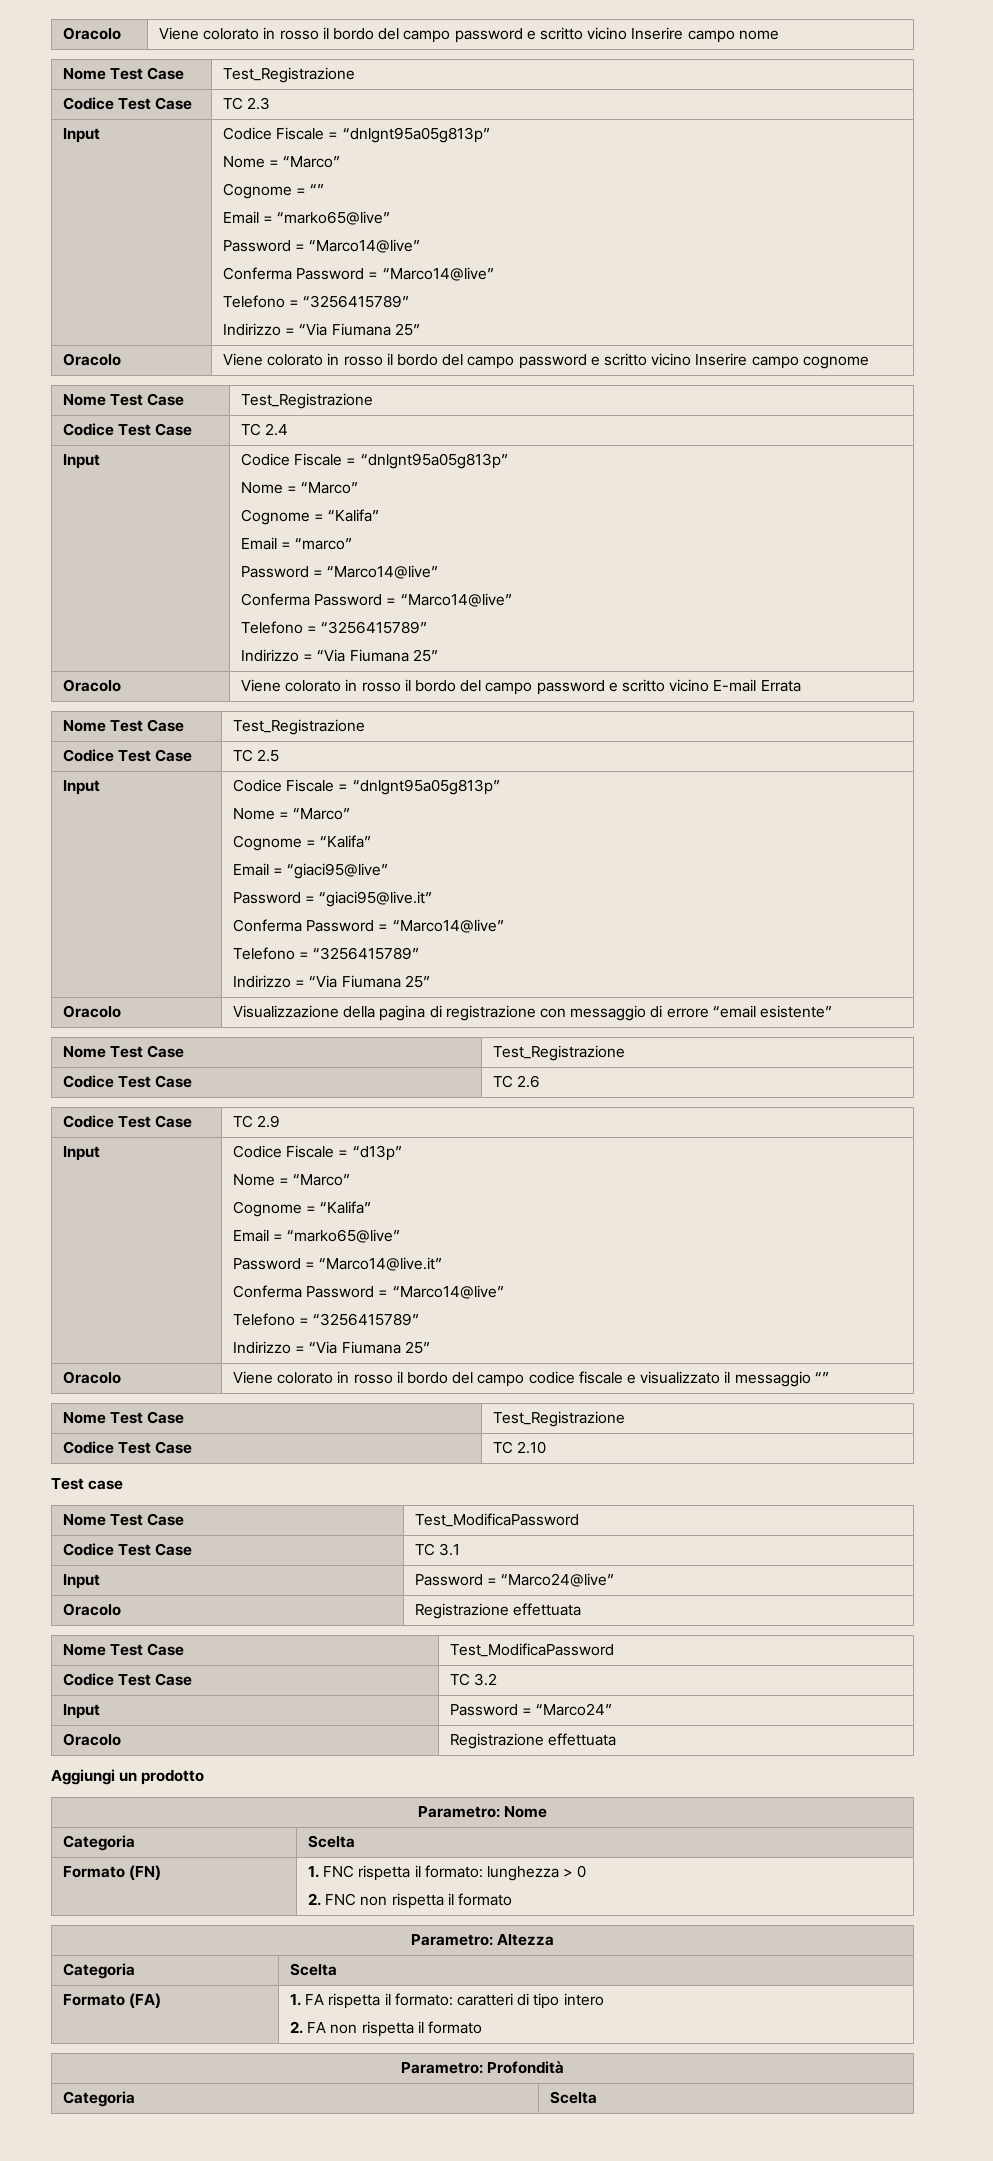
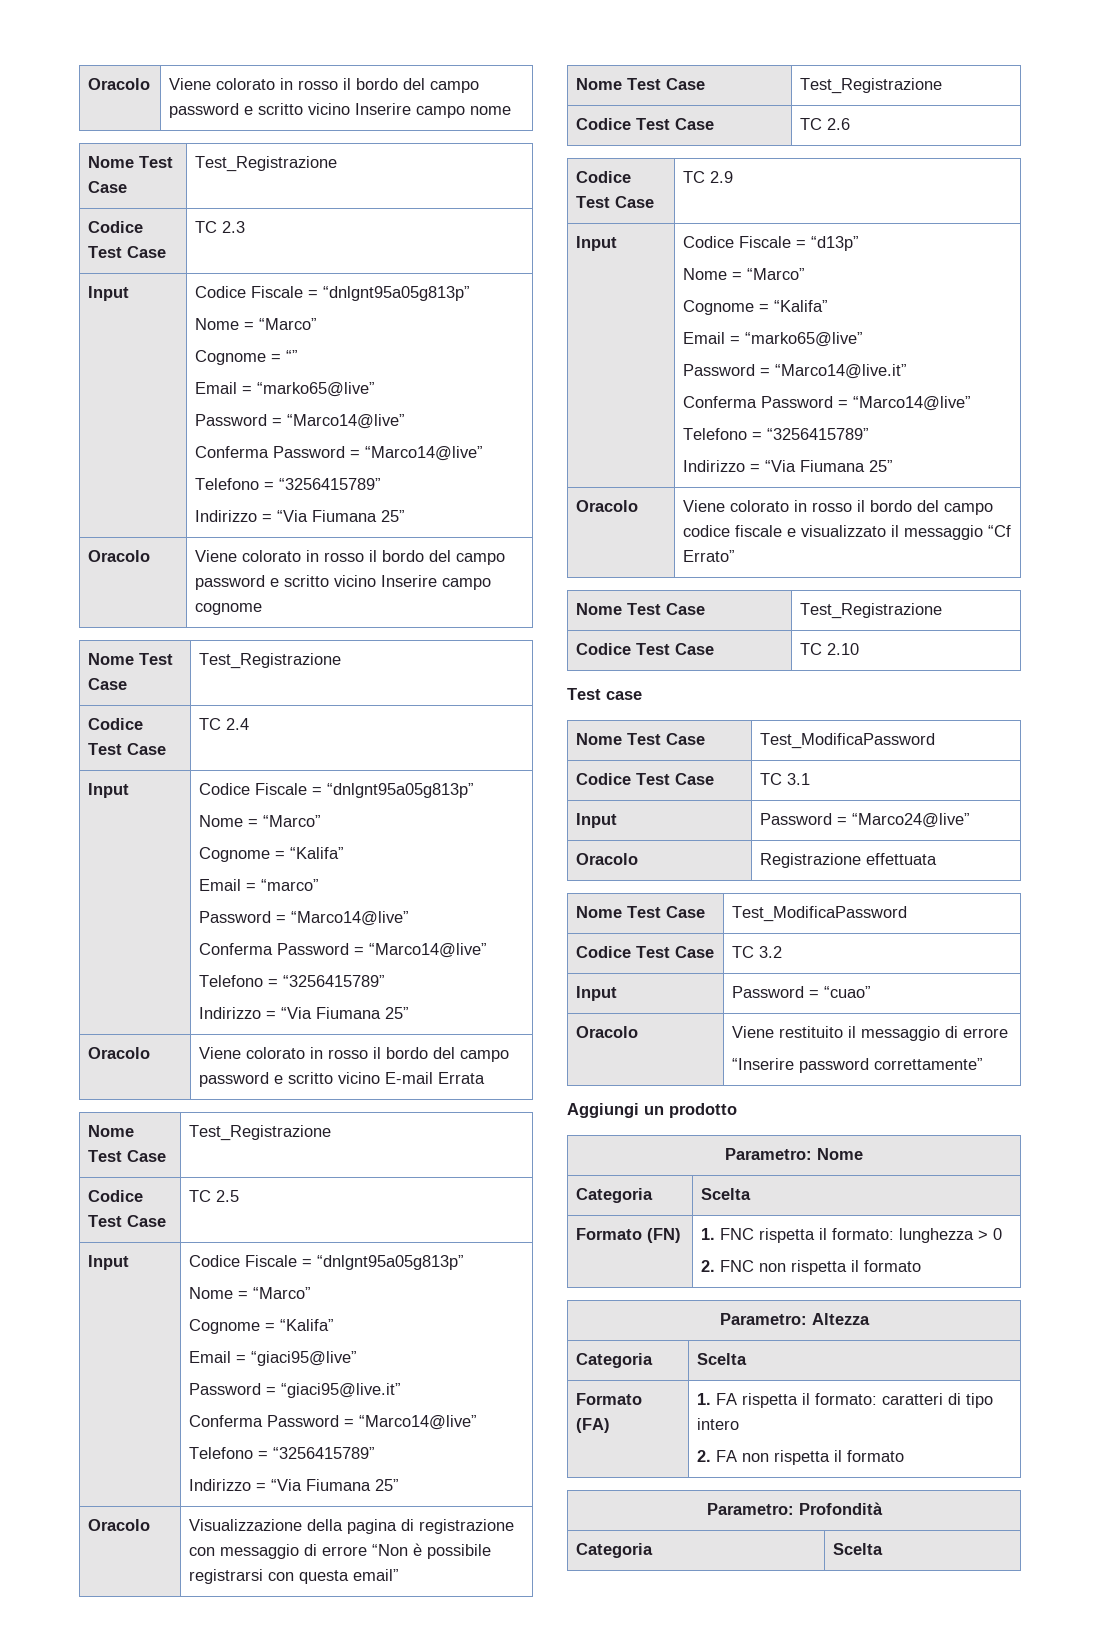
- Oracolo | Visualizzazione della pagina di registrazione con messaggio di errore “email esistente”
+ Oracolo | Visualizzazione della pagina di registrazione con messaggio di errore “Non è possibile registrarsi con questa email”
- Oracolo | Viene colorato in rosso il bordo del campo codice fiscale e visualizzato il messaggio “”
+ Oracolo | Viene colorato in rosso il bordo del campo codice fiscale e visualizzato il messaggio “Cf Errato”
- Input | Password = “Marco24”
- Oracolo | Registrazione effettuata
+ Input | Password = “cuao”
+ Oracolo | Viene restituito il messaggio di errore
+ “Inserire password correttamente”

